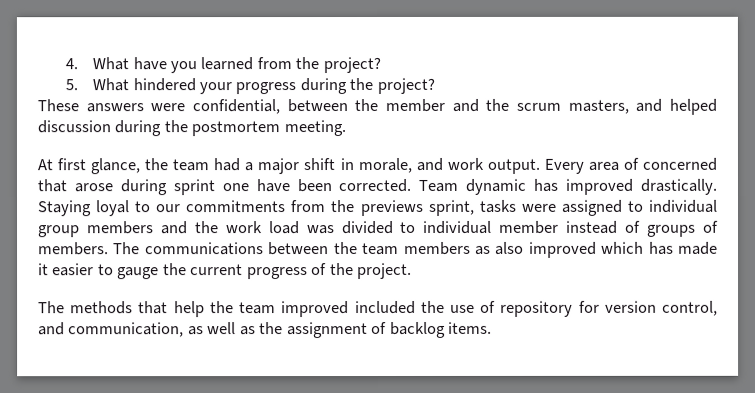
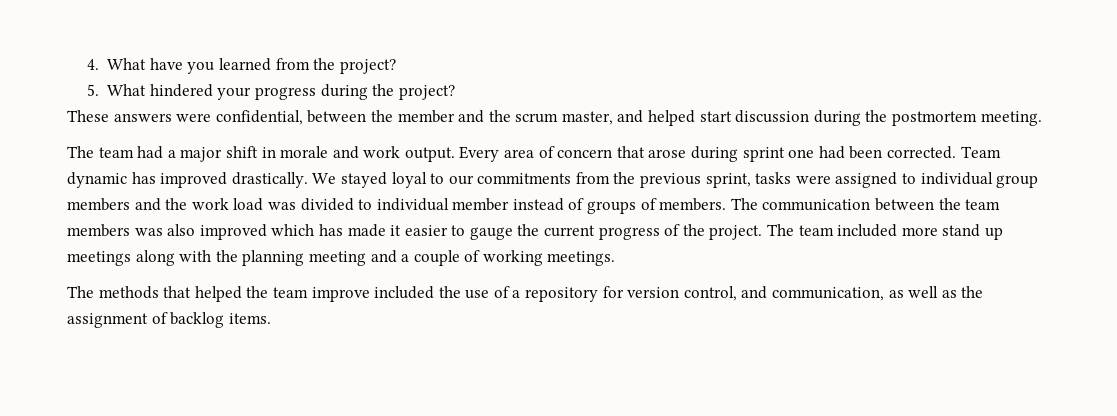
- These answers were confidential, between the member and the scrum masters, and helped discussion during the postmortem meeting.
+ These answers were confidential, between the member and the scrum master, and helped start discussion during the postmortem meeting.
- At first glance, the team had a major shift in morale, and work output.
+ The team had a major shift in morale and work output.
- Every area of concerned that arose during sprint one have been corrected.
+ Every area of concern that arose during sprint one had been corrected.
- Staying loyal to our commitments from the previews sprint, tasks were assigned to individual group members and the work load was divided to individual member instead of groups of members.
+ We stayed loyal to our commitments from the previous sprint, tasks were assigned to individual group members and the work load was divided to individual member instead of groups of members.
- The communications between the team members as also improved which has made it easier to gauge the current progress of the project.
+ The communication between the team members was also improved which has made it easier to gauge the current progress of the project. The team included more stand up meetings along with the planning meeting and a couple of working meetings.
- The methods that help the team improved included the use of repository for version control, and communication, as well as the assignment of backlog items.
+ The methods that helped the team improve included the use of a repository for version control, and communication, as well as the assignment of backlog items.

